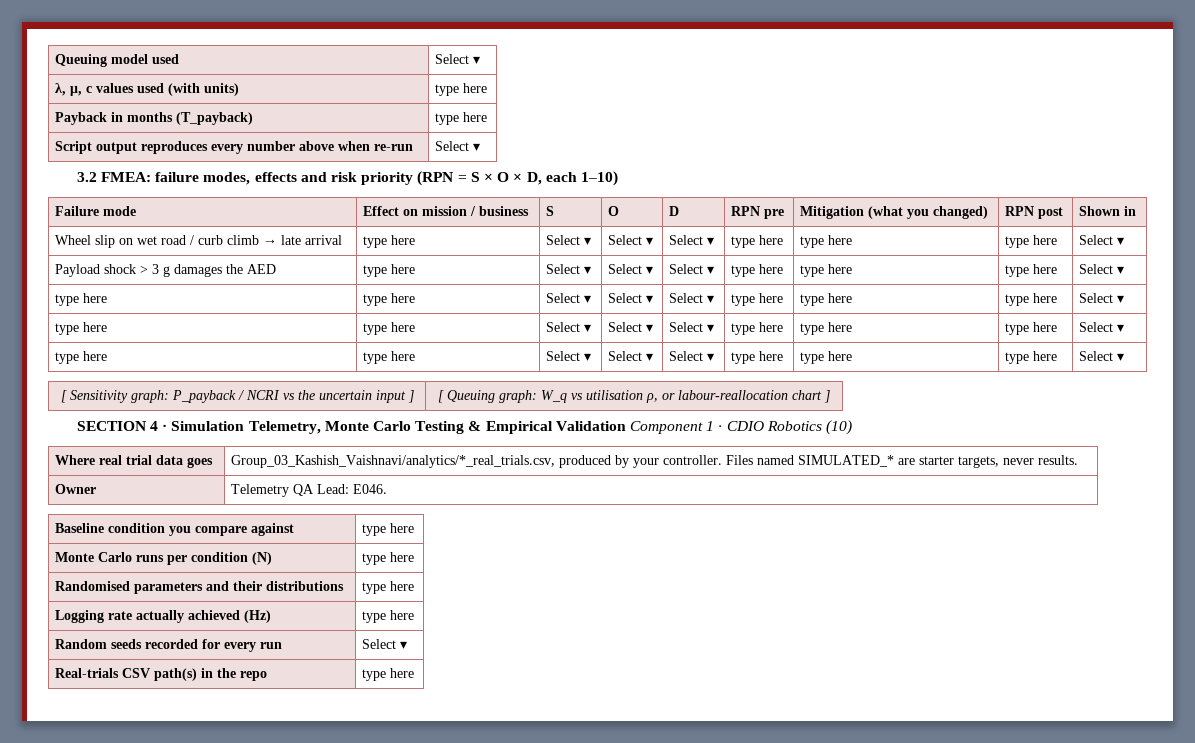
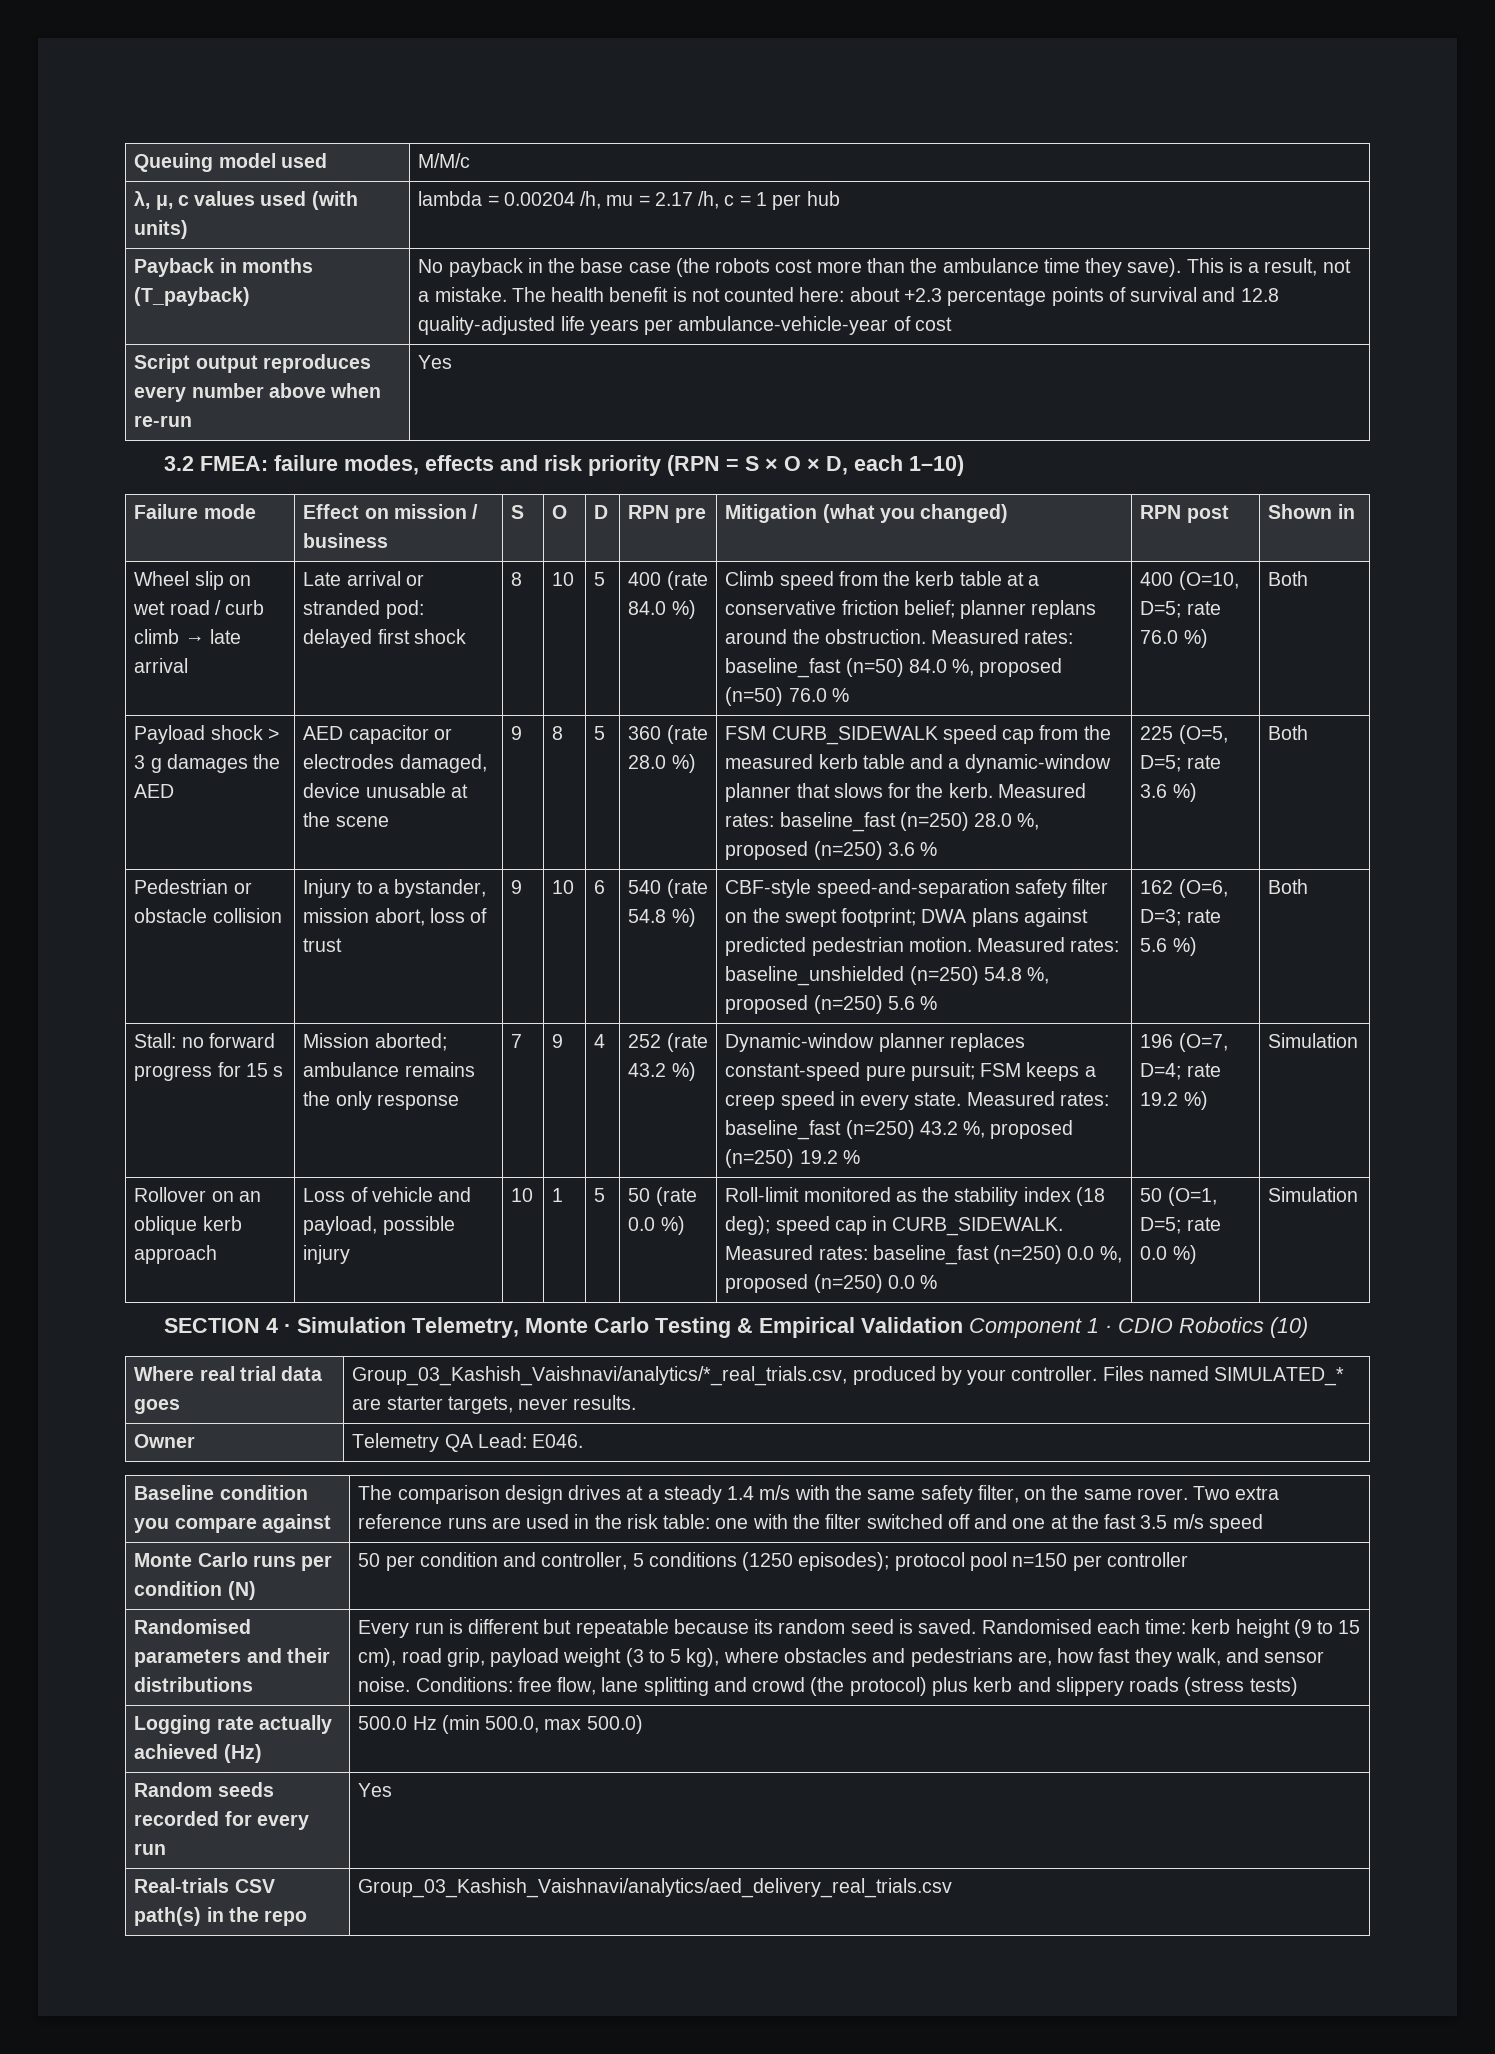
- Queuing model used | Select ▾
+ Queuing model used | M/M/c
- λ, μ, c values used (with units) | type here
- Payback in months (T_payback) | type here
+ λ, μ, c values used (with units) | lambda = 0.00204 /h, mu = 2.17 /h, c = 1 per hub
+ Payback in months (T_payback) | No payback in the base case (the robots cost more than the ambulance time they save). This is a result, not a mistake. The health benefit is not counted here: about +2.3 percentage points of survival and 12.8 quality-adjusted life years per ambulance-vehicle-year of cost
- Script output reproduces every number above when re-run | Select ▾
+ Script output reproduces every number above when re-run | Yes
- Wheel slip on wet road / curb climb → late arrival | type here | Select ▾ | Select ▾ | Select ▾ | type here | type here | type here | Select ▾
+ Wheel slip on wet road / curb climb → late arrival | Late arrival or stranded pod: delayed first shock | 8 | 10 | 5 | 400 (rate 84.0 %) | Climb speed from the kerb table at a conservative friction belief; planner replans around the obstruction. Measured rates: baseline_fast (n=50) 84.0 %, proposed (n=50) 76.0 % | 400 (O=10, D=5; rate 76.0 %) | Both
- Payload shock > 3 g damages the AED | type here | Select ▾ | Select ▾ | Select ▾ | type here | type here | type here | Select ▾
- type here | type here | Select ▾ | Select ▾ | Select ▾ | type here | type here | type here | Select ▾
- type here | type here | Select ▾ | Select ▾ | Select ▾ | type here | type here | type here | Select ▾
- type here | type here | Select ▾ | Select ▾ | Select ▾ | type here | type here | type here | Select ▾
- [ Sensitivity graph: P_payback / NCRI vs the uncertain input ] | [ Queuing graph: W_q vs utilisation ρ, or labour-reallocation chart ]
+ Payload shock > 3 g damages the AED | AED capacitor or electrodes damaged, device unusable at the scene | 9 | 8 | 5 | 360 (rate 28.0 %) | FSM CURB_SIDEWALK speed cap from the measured kerb table and a dynamic-window planner that slows for the kerb. Measured rates: baseline_fast (n=250) 28.0 %, proposed (n=250) 3.6 % | 225 (O=5, D=5; rate 3.6 %) | Both
+ Pedestrian or obstacle collision | Injury to a bystander, mission abort, loss of trust | 9 | 10 | 6 | 540 (rate 54.8 %) | CBF-style speed-and-separation safety filter on the swept footprint; DWA plans against predicted pedestrian motion. Measured rates: baseline_unshielded (n=250) 54.8 %, proposed (n=250) 5.6 % | 162 (O=6, D=3; rate 5.6 %) | Both
+ Stall: no forward progress for 15 s | Mission aborted; ambulance remains the only response | 7 | 9 | 4 | 252 (rate 43.2 %) | Dynamic-window planner replaces constant-speed pure pursuit; FSM keeps a creep speed in every state. Measured rates: baseline_fast (n=250) 43.2 %, proposed (n=250) 19.2 % | 196 (O=7, D=4; rate 19.2 %) | Simulation
+ Rollover on an oblique kerb approach | Loss of vehicle and payload, possible injury | 10 | 1 | 5 | 50 (rate 0.0 %) | Roll-limit monitored as the stability index (18 deg); speed cap in CURB_SIDEWALK. Measured rates: baseline_fast (n=250) 0.0 %, proposed (n=250) 0.0 % | 50 (O=1, D=5; rate 0.0 %) | Simulation
- Baseline condition you compare against | type here
+ Baseline condition you compare against | The comparison design drives at a steady 1.4 m/s with the same safety filter, on the same rover. Two extra reference runs are used in the risk table: one with the filter switched off and one at the fast 3.5 m/s speed
- Monte Carlo runs per condition (N) | type here
+ Monte Carlo runs per condition (N) | 50 per condition and controller, 5 conditions (1250 episodes); protocol pool n=150 per controller
- Randomised parameters and their distributions | type here
+ Randomised parameters and their distributions | Every run is different but repeatable because its random seed is saved. Randomised each time: kerb height (9 to 15 cm), road grip, payload weight (3 to 5 kg), where obstacles and pedestrians are, how fast they walk, and sensor noise. Conditions: free flow, lane splitting and crowd (the protocol) plus kerb and slippery roads (stress tests)
- Logging rate actually achieved (Hz) | type here
+ Logging rate actually achieved (Hz) | 500.0 Hz (min 500.0, max 500.0)
- Random seeds recorded for every run | Select ▾
+ Random seeds recorded for every run | Yes
- Real-trials CSV path(s) in the repo | type here
+ Real-trials CSV path(s) in the repo | Group_03_Kashish_Vaishnavi/analytics/aed_delivery_real_trials.csv

